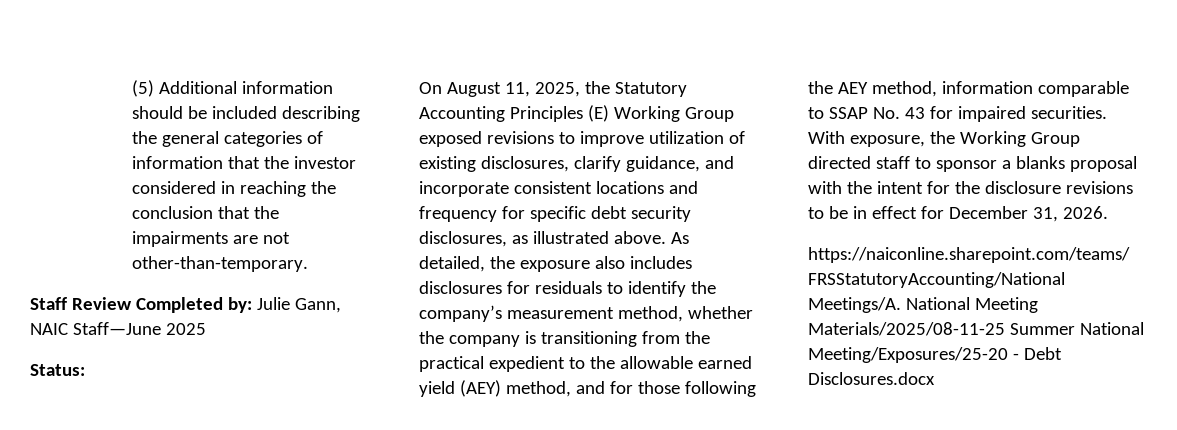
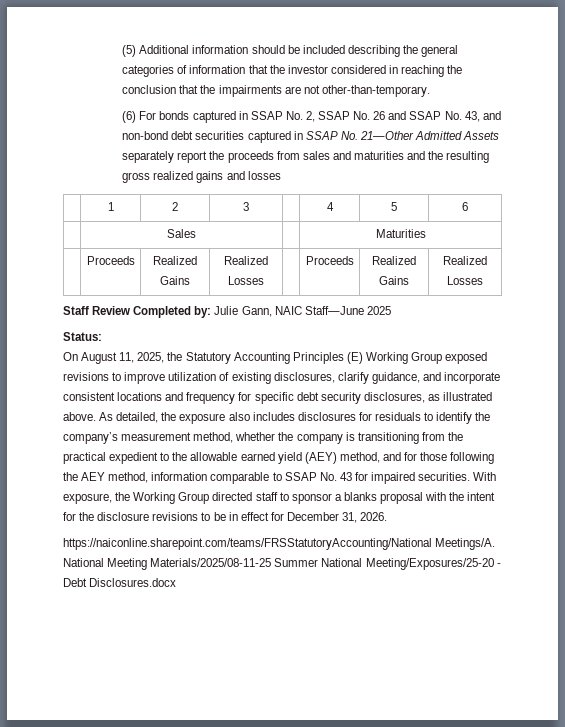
+ (6) For bonds captured in SSAP No. 2, SSAP No. 26 and SSAP No. 43, and non-bond debt securities captured in SSAP No. 21—Other Admitted Assets separately report the proceeds from sales and maturities and the resulting gross realized gains and losses
+ | 1 | 2 | 3 | | 4 | 5 | 6
+ | Sales | | Maturities
+ | Proceeds | Realized Gains | Realized Losses | | Proceeds | Realized Gains | Realized Losses

